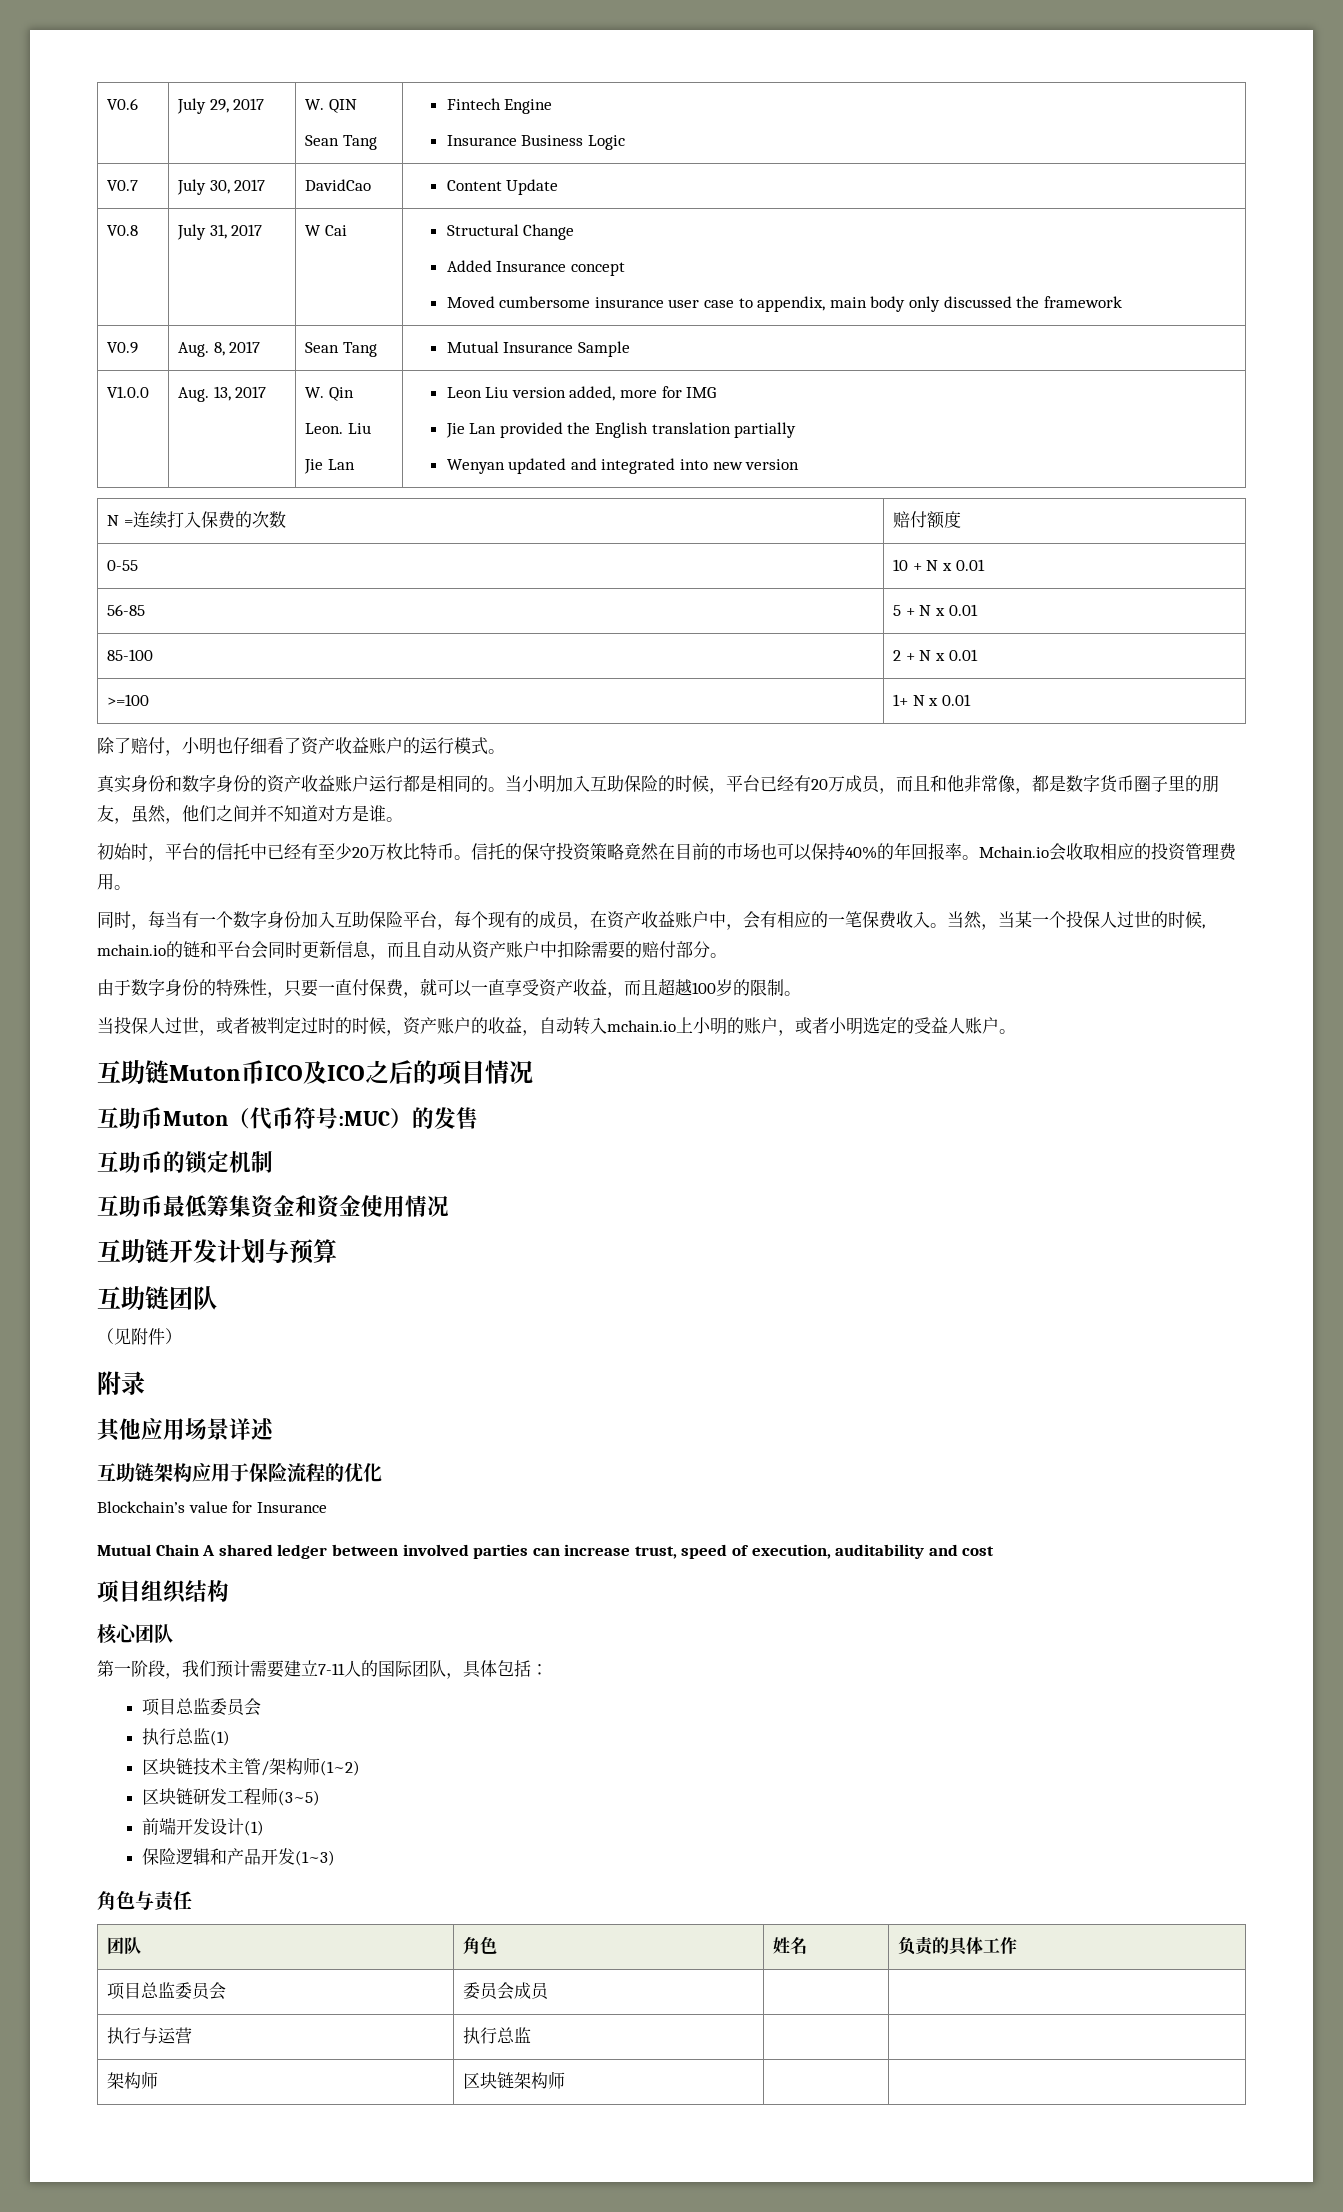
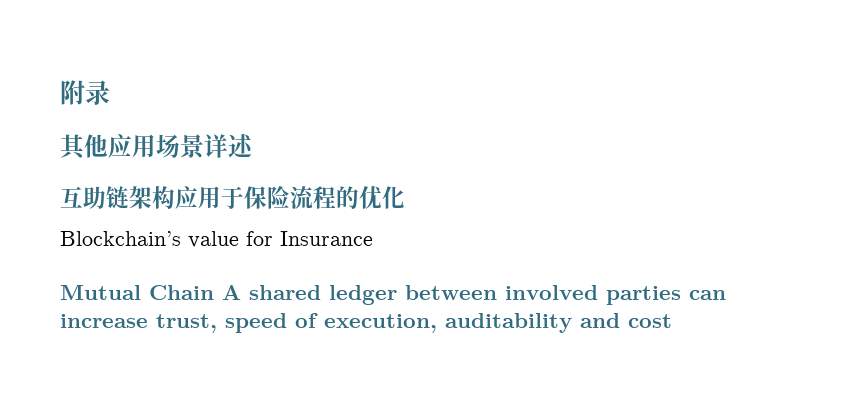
- V0.6 | July 29, 2017 | W. QIN
- Sean Tang | Fintech Engine
- Insurance Business Logic
- V0.7 | July 30, 2017 | DavidCao | Content Update
- V0.8 | July 31, 2017 | W Cai | Structural Change
- Added Insurance concept
- Moved cumbersome insurance user case to appendix, main body only discussed the framework
- V0.9 | Aug. 8, 2017 | Sean Tang | Mutual Insurance Sample
- V1.0.0 | Aug. 13, 2017 | W. Qin
- Leon. Liu
- Jie Lan | Leon Liu version added, more for IMG
- Jie Lan provided the English translation partially
- Wenyan updated and integrated into new version
- N =连续打入保费的次数 | 赔付额度
- 0-55 | 10 + N x 0.01
- 56-85 | 5 + N x 0.01
- 85-100 | 2 + N x 0.01
- >=100 | 1+ N x 0.01
- 除了赔付，小明也仔细看了资产收益账户的运行模式。
- 真实身份和数字身份的资产收益账户运行都是相同的。当小明加入互助保险的时候，平台已经有20万成员，而且和他非常像，都是数字货币圈子里的朋友，虽然，他们之间并不知道对方是谁。
- 初始时，平台的信托中已经有至少20万枚比特币。信托的保守投资策略竟然在目前的市场也可以保持40%的年回报率。Mchain.io会收取相应的投资管理费用。
- 同时，每当有一个数字身份加入互助保险平台，每个现有的成员，在资产收益账户中，会有相应的一笔保费收入。当然，当某一个投保人过世的时候, mchain.io的链和平台会同时更新信息，而且自动从资产账户中扣除需要的赔付部分。
- 由于数字身份的特殊性，只要一直付保费，就可以一直享受资产收益，而且超越100岁的限制。
- 当投保人过世，或者被判定过时的时候，资产账户的收益，自动转入mchain.io上小明的账户，或者小明选定的受益人账户。
- 互助链Muton币ICO及ICO之后的项目情况
- 互助币Muton（代币符号:MUC）的发售
- 互助币的锁定机制
- 互助币最低筹集资金和资金使用情况
- 互助链开发计划与预算
- 互助链团队
- （见附件）
- 项目组织结构
- 核心团队
- 第一阶段，我们预计需要建立7-11人的国际团队，具体包括：
- 项目总监委员会
- 执行总监(1)
- 区块链技术主管/架构师(1~2)
- 区块链研发工程师(3~5)
- 前端开发设计(1)
- 保险逻辑和产品开发(1~3)
- 角色与责任
- 团队 | 角色 | 姓名 | 负责的具体工作
- 项目总监委员会 | 委员会成员 | |
- 执行与运营 | 执行总监 | |
- 架构师 | 区块链架构师 | |

